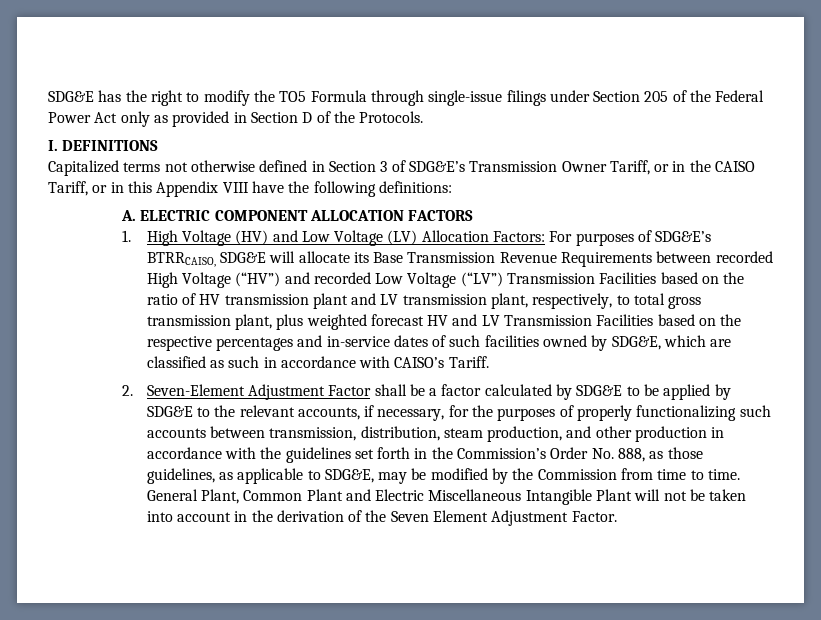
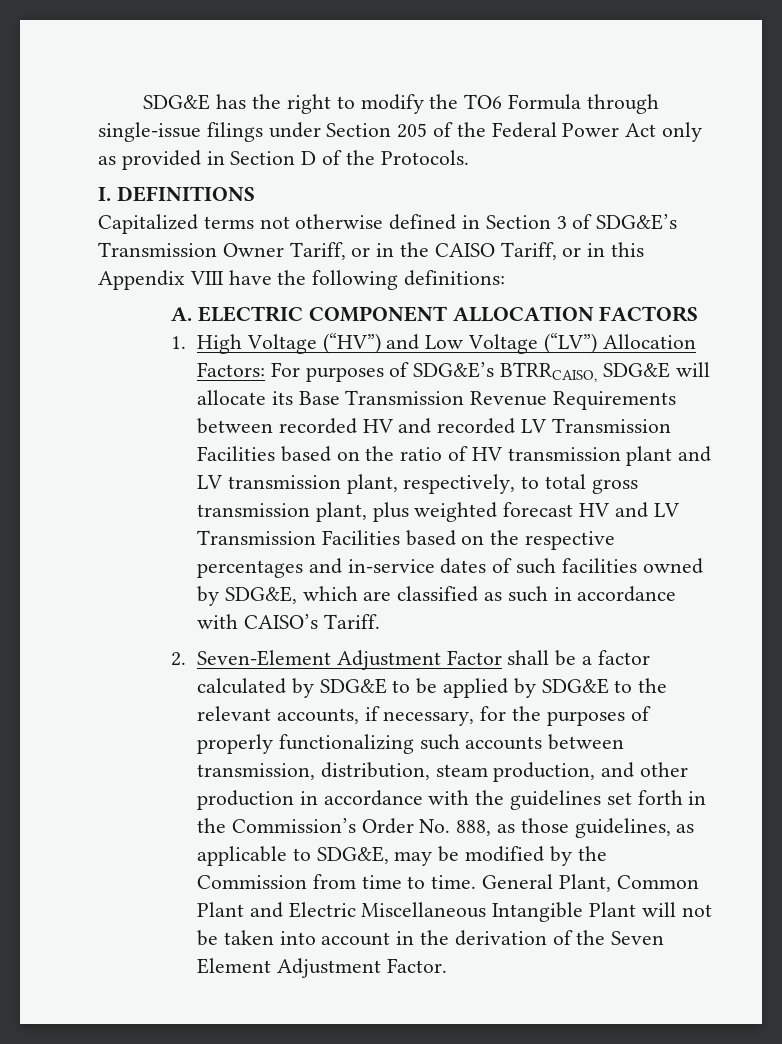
- SDG&E has the right to modify the TO5 Formula through single-issue filings under Section 205 of the Federal Power Act only as provided in Section D of the Protocols.
+ SDG&E has the right to modify the TO6 Formula through single-issue filings under Section 205 of the Federal Power Act only as provided in Section D of the Protocols.
- 1. High Voltage (HV) and Low Voltage (LV) Allocation Factors:
+ 1. High Voltage (“HV”) and Low Voltage (“LV”) Allocation Factors:
- For purposes of SDG&E’s BTRRCAISO, SDG&E will allocate its Base Transmission Revenue Requirements between recorded High Voltage (“HV”) and recorded Low Voltage (“LV”) Transmission Facilities based on the ratio of HV transmission plant and LV transmission plant, respectively, to total gross transmission plant, plus weighted forecast HV and LV Transmission Facilities based on the respective percentages and in-service dates of such facilities owned by SDG&E, which are classified as such in accordance with CAISO’s Tariff.
+ For purposes of SDG&E’s BTRRCAISO, SDG&E will allocate its Base Transmission Revenue Requirements between recorded HV and recorded LV Transmission Facilities based on the ratio of HV transmission plant and LV transmission plant, respectively, to total gross transmission plant, plus weighted forecast HV and LV Transmission Facilities based on the respective percentages and in-service dates of such facilities owned by SDG&E, which are classified as such in accordance with CAISO’s Tariff.

